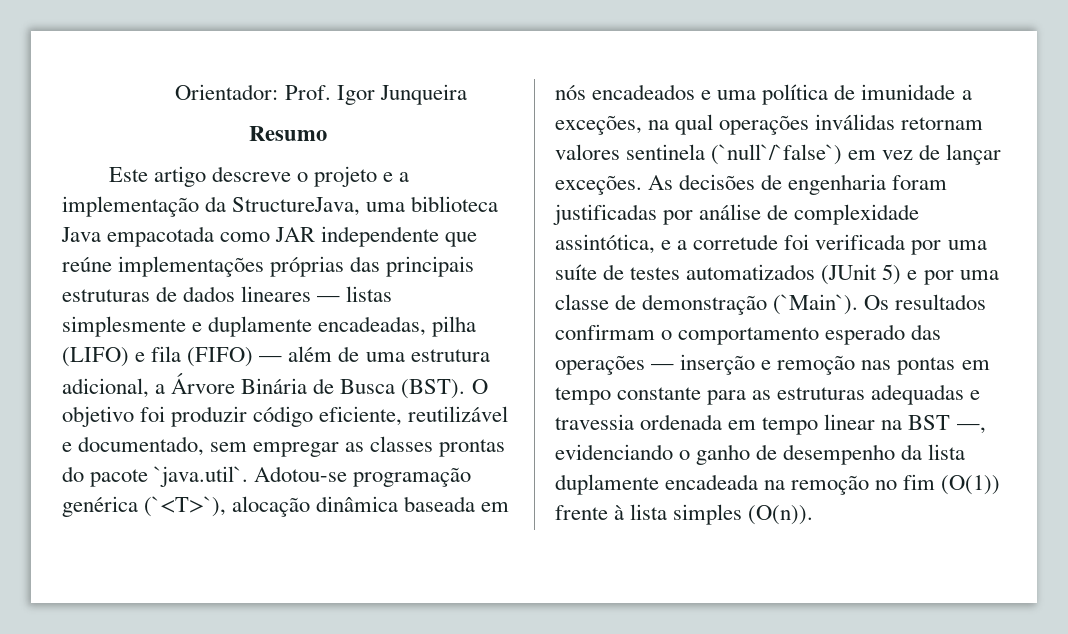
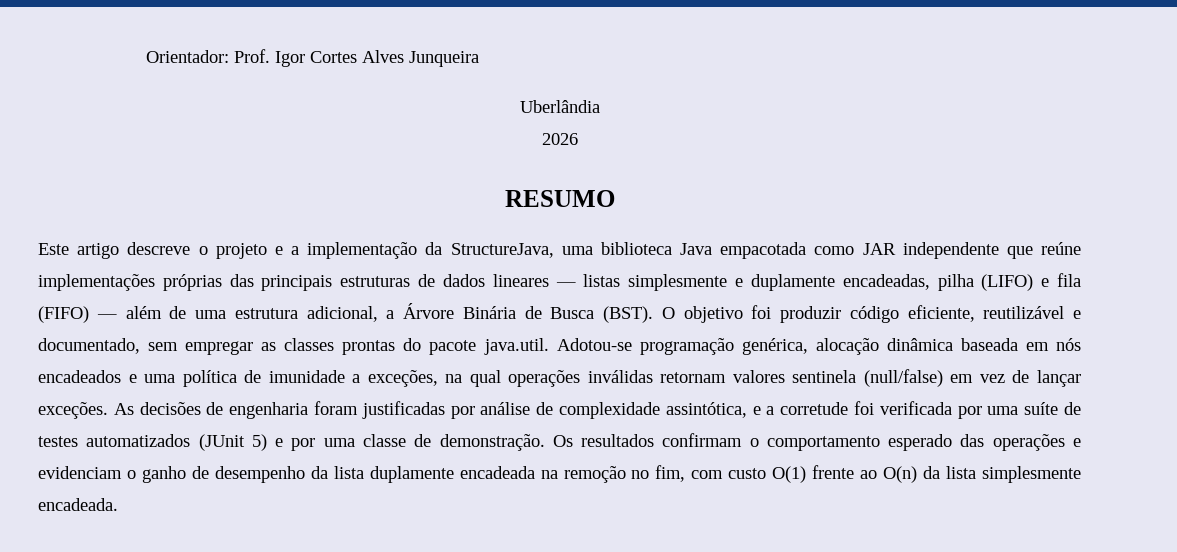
- Orientador: Prof. Igor Junqueira
+ Orientador: Prof. Igor Cortes Alves Junqueira
- Resumo
+ Uberlândia
+ 2026
+ RESUMO
- O objetivo foi produzir código eficiente, reutilizável e documentado, sem empregar as classes prontas do pacote `java.util`. Adotou-se programação genérica (`<T>`), alocação dinâmica baseada em nós encadeados e uma política de imunidade a exceções, na qual operações inválidas retornam valores sentinela (`null`/`false`) em vez de lançar exceções.
+ O objetivo foi produzir código eficiente, reutilizável e documentado, sem empregar as classes prontas do pacote java.util. Adotou-se programação genérica, alocação dinâmica baseada em nós encadeados e uma política de imunidade a exceções, na qual operações inválidas retornam valores sentinela (null/false) em vez de lançar exceções.
- As decisões de engenharia foram justificadas por análise de complexidade assintótica, e a corretude foi verificada por uma suíte de testes automatizados (JUnit 5) e por uma classe de demonstração (`Main`).
+ As decisões de engenharia foram justificadas por análise de complexidade assintótica, e a corretude foi verificada por uma suíte de testes automatizados (JUnit 5) e por uma classe de demonstração.
- Os resultados confirmam o comportamento esperado das operações — inserção e remoção nas pontas em tempo constante para as estruturas adequadas e travessia ordenada em tempo linear na BST —, evidenciando o ganho de desempenho da lista duplamente encadeada na remoção no fim (O(1)) frente à lista simples (O(n)).
+ Os resultados confirmam o comportamento esperado das operações e evidenciam o ganho de desempenho da lista duplamente encadeada na remoção no fim, com custo O(1) frente ao O(n) da lista simplesmente encadeada.

